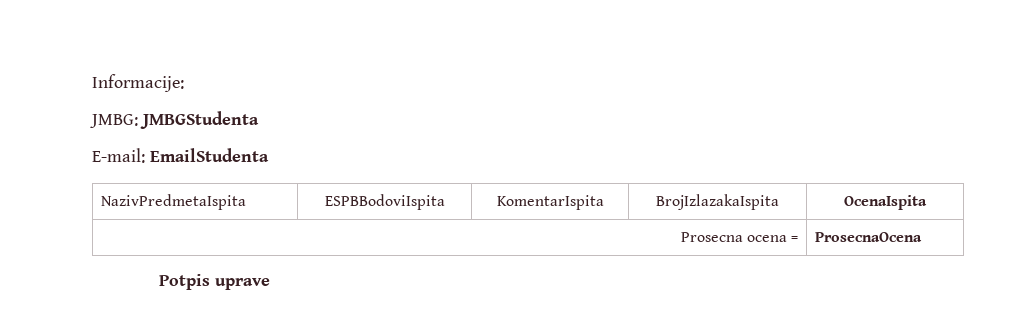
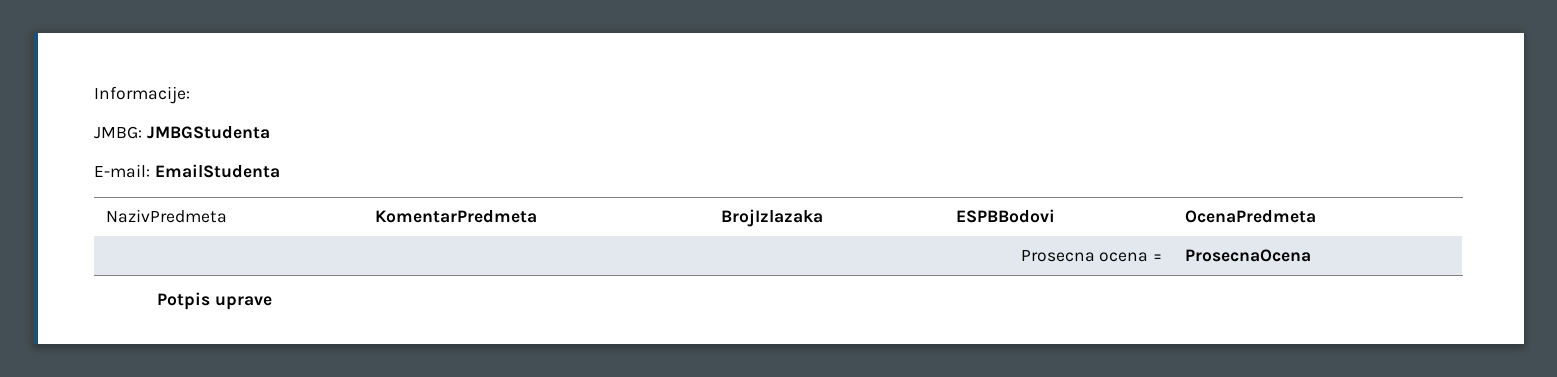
- NazivPredmetaIspita | ESPBBodoviIspita | KomentarIspita | BrojIzlazakaIspita | OcenaIspita
+ NazivPredmeta | KomentarPredmeta | BrojIzlazaka | ESPBBodovi | OcenaPredmeta

